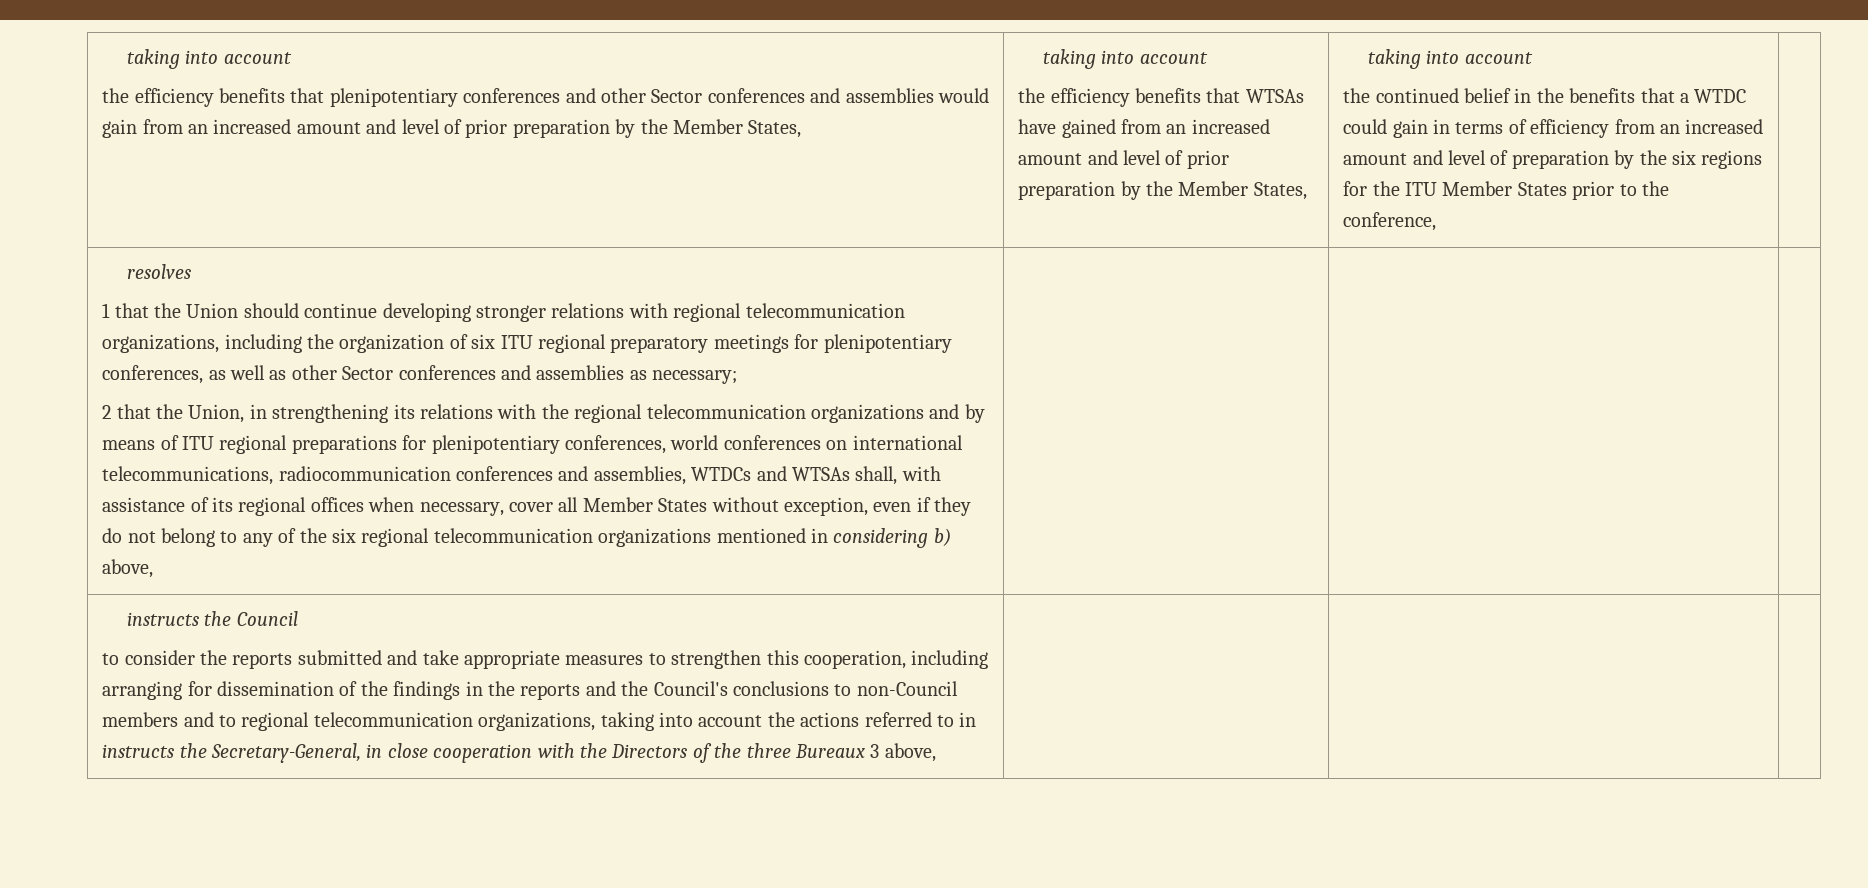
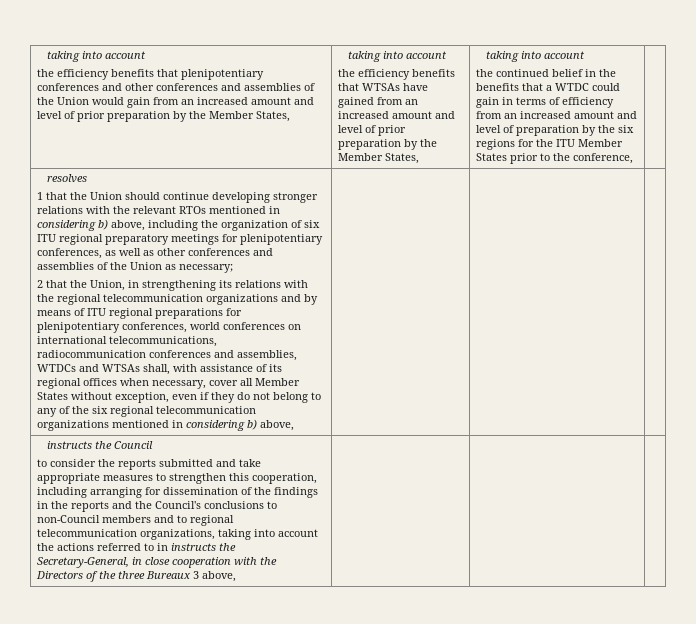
- the efficiency benefits that plenipotentiary conferences and other Sector conferences and assemblies would gain from an increased amount and level of prior preparation by the Member States,
+ the efficiency benefits that plenipotentiary conferences and other conferences and assemblies of the Union would gain from an increased amount and level of prior preparation by the Member States,
- 1 that the Union should continue developing stronger relations with regional telecommunication organizations, including the organization of six ITU regional preparatory meetings for plenipotentiary conferences, as well as other Sector conferences and assemblies as necessary;
+ 1 that the Union should continue developing stronger relations with the relevant RTOs mentioned in considering b) above, including the organization of six ITU regional preparatory meetings for plenipotentiary conferences, as well as other conferences and assemblies of the Union as necessary;

